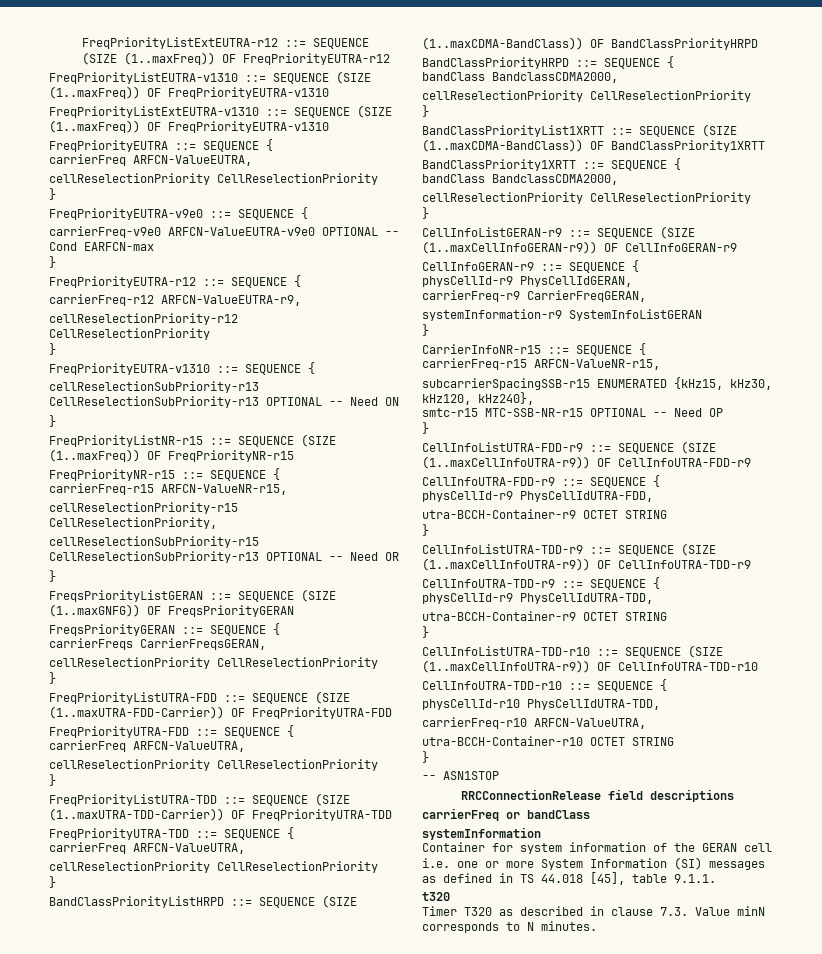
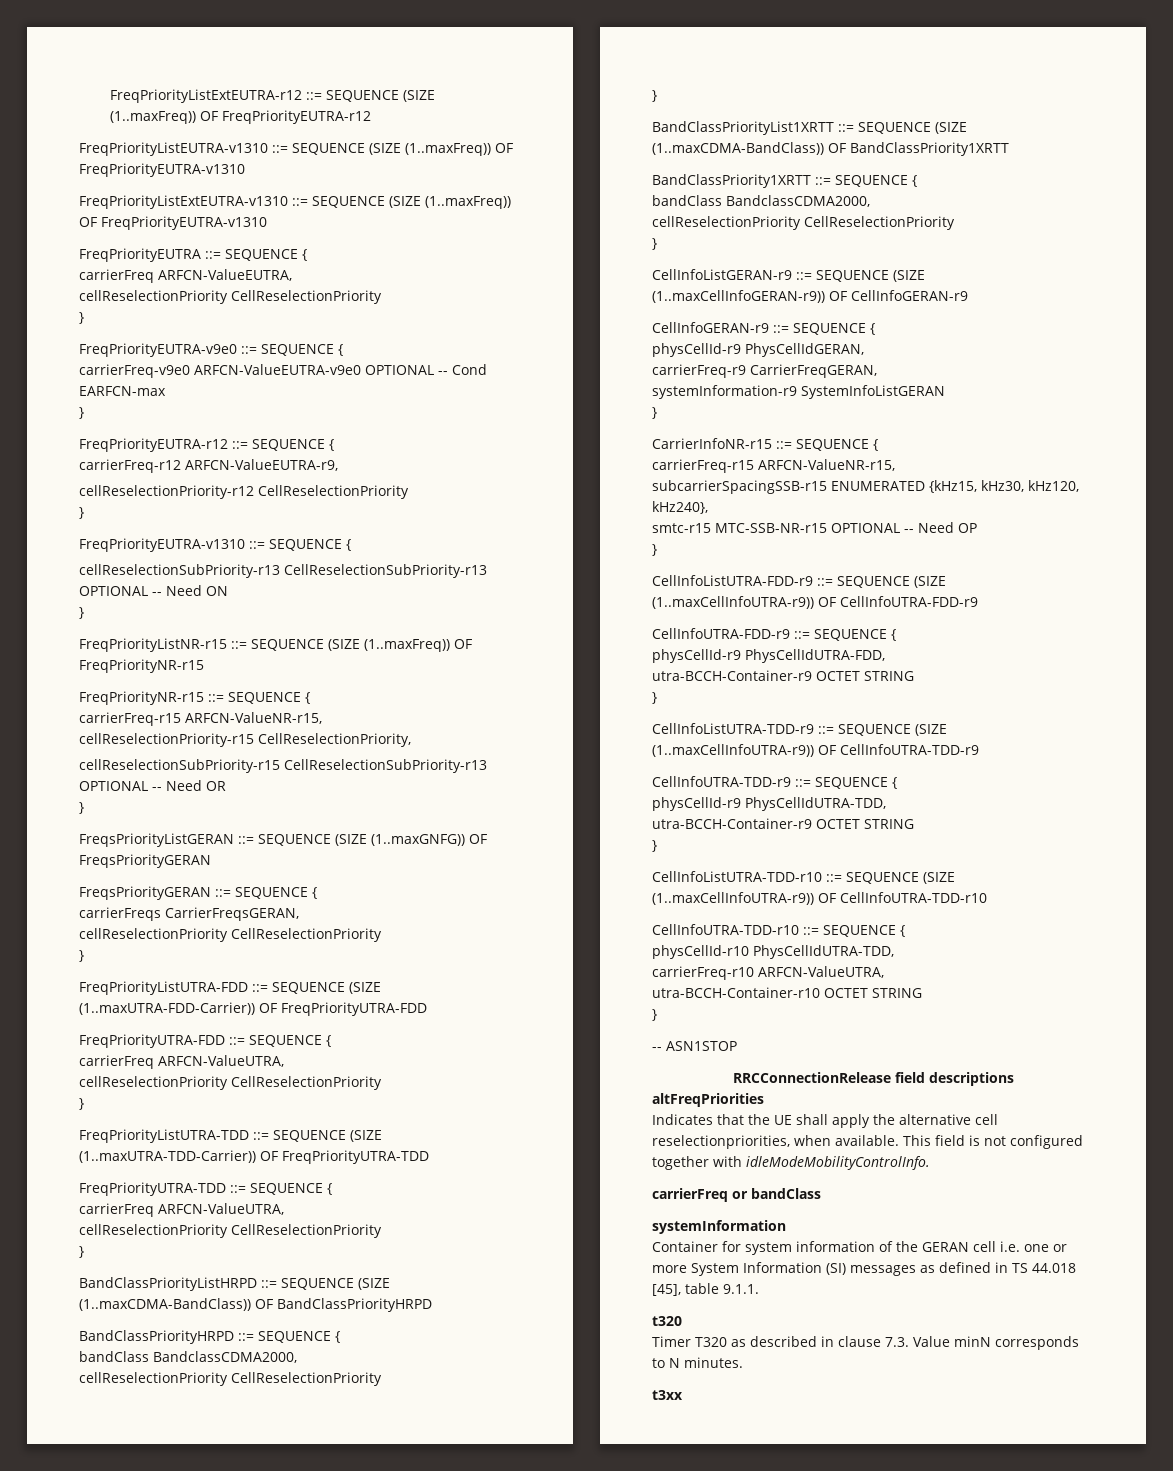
+ altFreqPriorities
+ Indicates that the UE shall apply the alternative cell reselectionpriorities, when available. This field is not configured together with idleModeMobilityControlInfo.
+ t3xx

